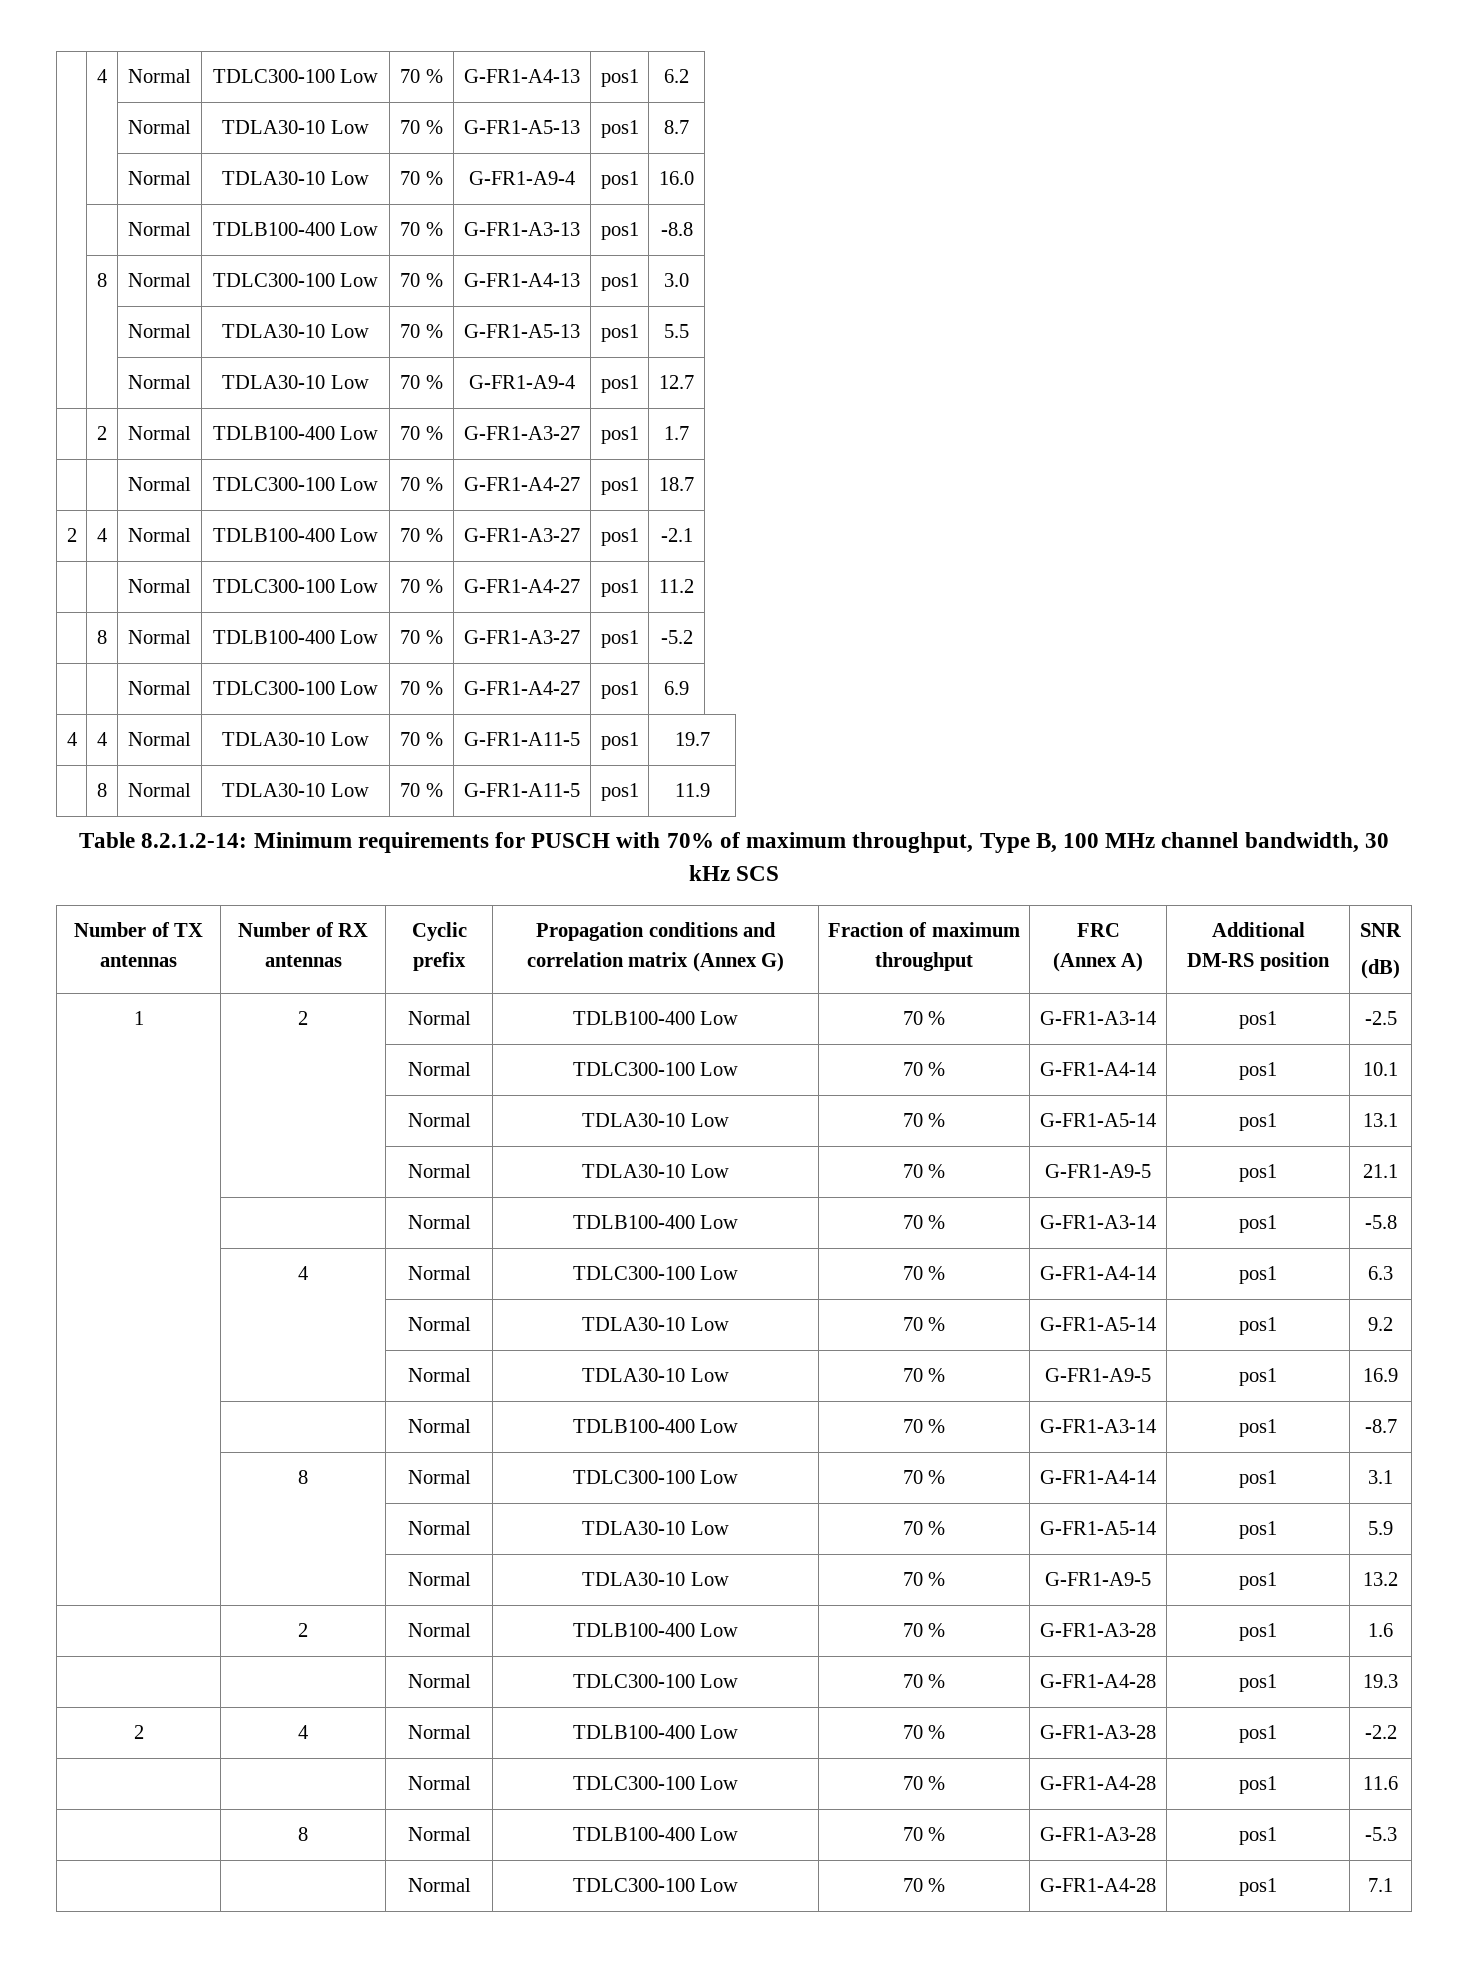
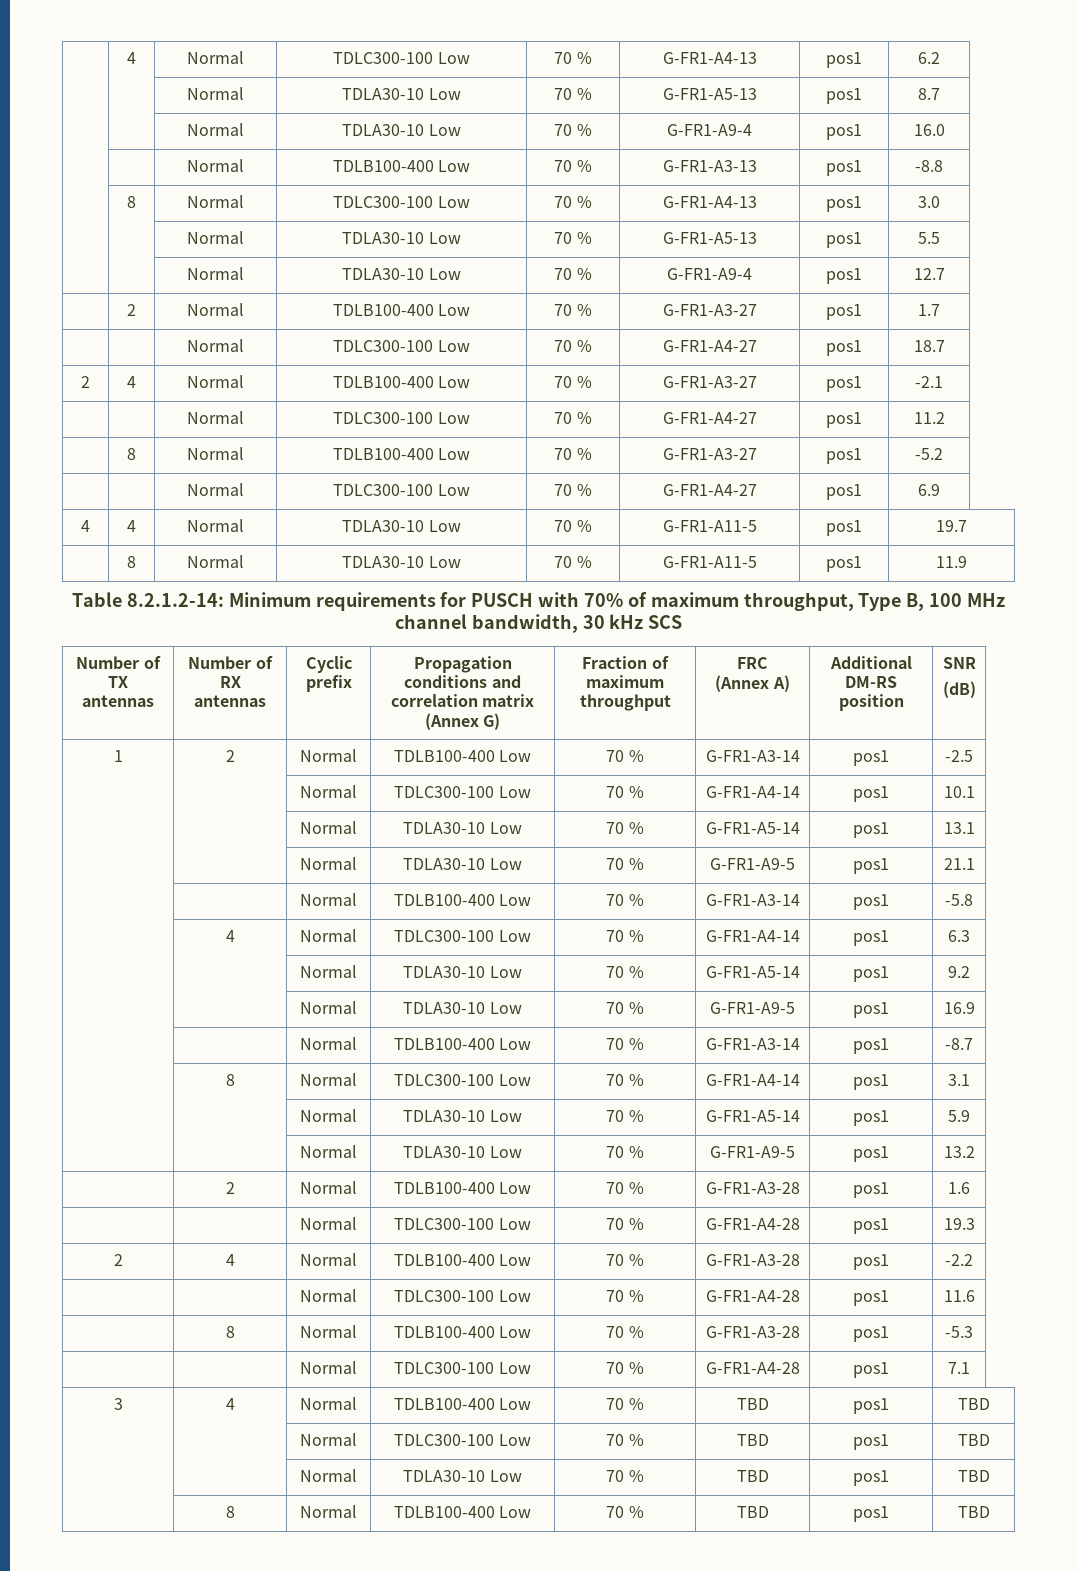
+ 3 | 4 | Normal | TDLB100-400 Low | 70 % | TBD | pos1 | TBD
+ | | Normal | TDLC300-100 Low | 70 % | TBD | pos1 | TBD
+ | | Normal | TDLA30-10 Low | 70 % | TBD | pos1 | TBD
+ | 8 | Normal | TDLB100-400 Low | 70 % | TBD | pos1 | TBD

